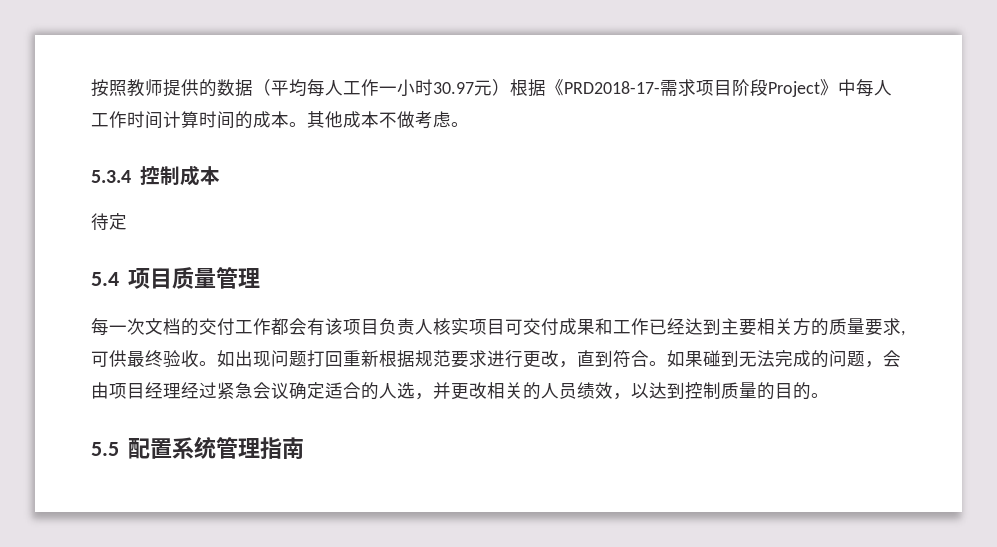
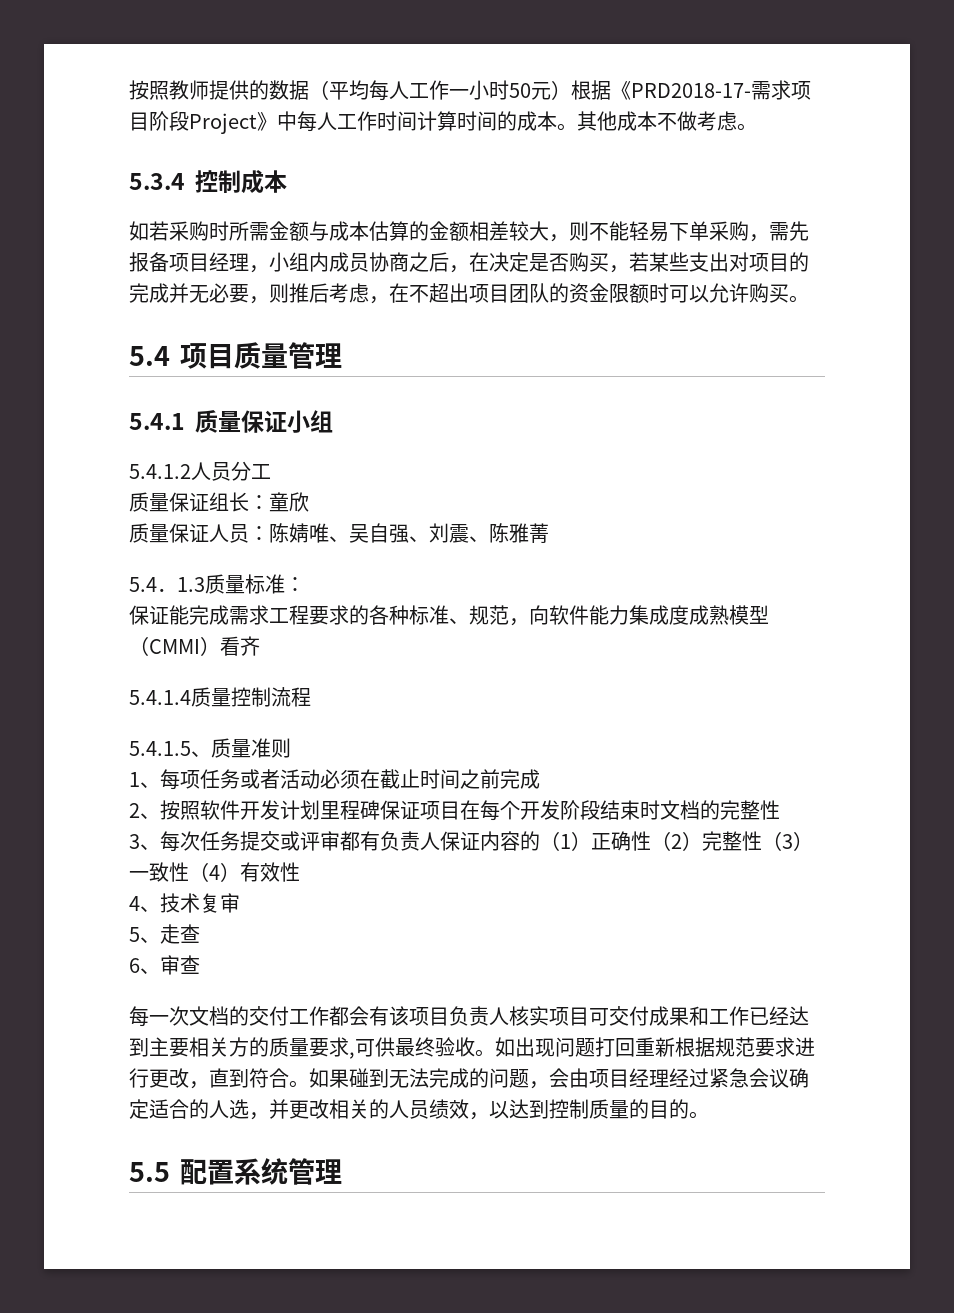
- 按照教师提供的数据（平均每人工作一小时30.97元）根据《PRD2018-17-需求项目阶段Project》中每人工作时间计算时间的成本。
+ 按照教师提供的数据（平均每人工作一小时50元）根据《PRD2018-17-需求项目阶段Project》中每人工作时间计算时间的成本。
- 待定
+ 如若采购时所需金额与成本估算的金额相差较大，则不能轻易下单采购，需先报备项目经理，小组内成员协商之后，在决定是否购买，若某些支出对项目的完成并无必要，则推后考虑，在不超出项目团队的资金限额时可以允许购买。
  5.4项目质量管理
+ 5.4.1质量保证小组
+ 5.4.1.2人员分工
+ 质量保证组长：童欣
+ 质量保证人员：陈婧唯、吴自强、刘震、陈雅菁
+ 5.4．1.3质量标准：
+ 保证能完成需求工程要求的各种标准、规范，向软件能力集成度成熟模型（CMMI）看齐
+ 5.4.1.4质量控制流程
+ 5.4.1.5、质量准则
+ 1、每项任务或者活动必须在截止时间之前完成
+ 2、按照软件开发计划里程碑保证项目在每个开发阶段结束时文档的完整性
+ 3、每次任务提交或评审都有负责人保证内容的（1）正确性（2）完整性（3）一致性（4）有效性
+ 4、技术复审
+ 5、走查
+ 6、审查
- 5.5配置系统管理指南
+ 5.5配置系统管理

